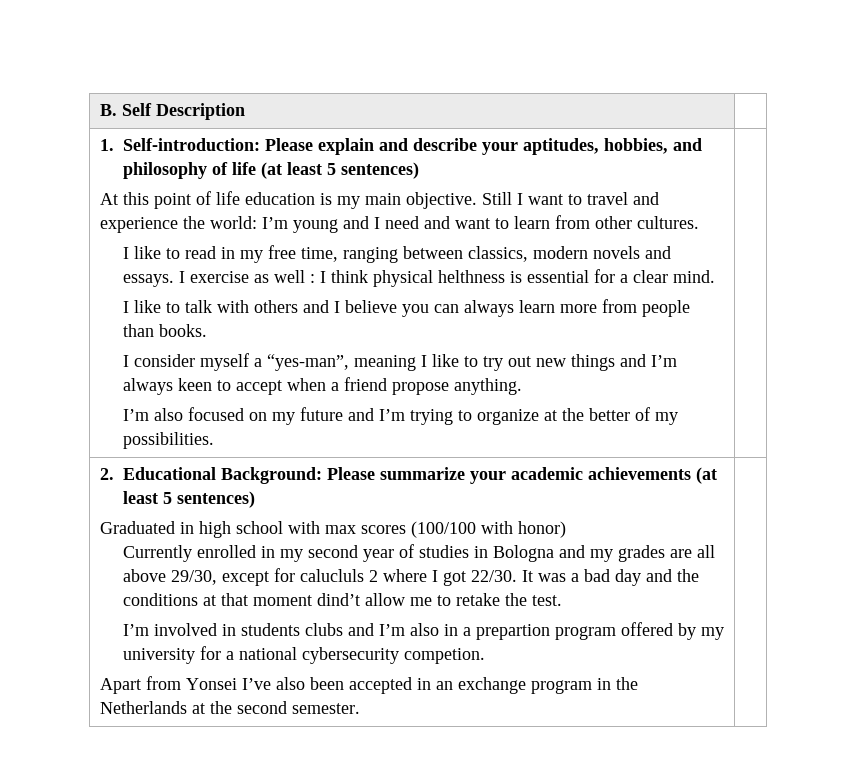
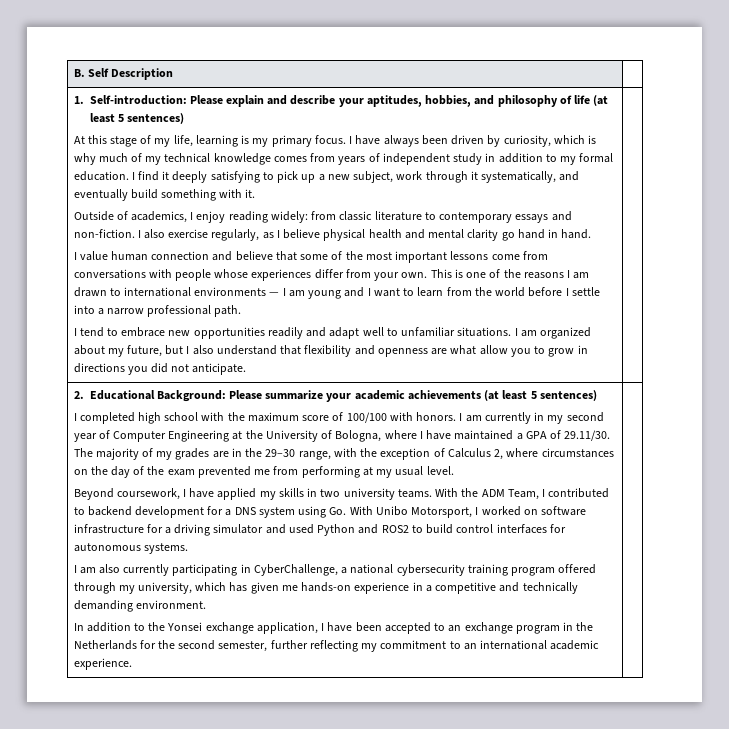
- At this point of life education is my main objective. Still I want to travel and experience the world: I’m young and I need and want to learn from other cultures.
- I like to read in my free time, ranging between classics, modern novels and essays. I exercise as well : I think physical helthness is essential for a clear mind.
- I like to talk with others and I believe you can always learn more from people than books.
- I consider myself a “yes-man”, meaning I like to try out new things and I’m always keen to accept when a friend propose anything.
- I’m also focused on my future and I’m trying to organize at the better of my possibilities.
+ At this stage of my life, learning is my primary focus. I have always been driven by curiosity, which is why much of my technical knowledge comes from years of independent study in addition to my formal education. I find it deeply satisfying to pick up a new subject, work through it systematically, and eventually build something with it.
+ Outside of academics, I enjoy reading widely: from classic literature to contemporary essays and non-fiction. I also exercise regularly, as I believe physical health and mental clarity go hand in hand.
+ I value human connection and believe that some of the most important lessons come from conversations with people whose experiences differ from your own. This is one of the reasons I am drawn to international environments — I am young and I want to learn from the world before I settle into a narrow professional path.
+ I tend to embrace new opportunities readily and adapt well to unfamiliar situations. I am organized about my future, but I also understand that flexibility and openness are what allow you to grow in directions you did not anticipate.
- Graduated in high school with max scores (100/100 with honor)
- Currently enrolled in my second year of studies in Bologna and my grades are all above 29/30, except for calucluls 2 where I got 22/30. It was a bad day and the conditions at that moment dind’t allow me to retake the test.
- I’m involved in students clubs and I’m also in a prepartion program offered by my university for a national cybersecurity competion.
- Apart from Yonsei I’ve also been accepted in an exchange program in the Netherlands at the second semester.
+ I completed high school with the maximum score of 100/100 with honors. I am currently in my second year of Computer Engineering at the University of Bologna, where I have maintained a GPA of 29.11/30. The majority of my grades are in the 29–30 range, with the exception of Calculus 2, where circumstances on the day of the exam prevented me from performing at my usual level.
+ Beyond coursework, I have applied my skills in two university teams. With the ADM Team, I contributed to backend development for a DNS system using Go. With Unibo Motorsport, I worked on software infrastructure for a driving simulator and used Python and ROS2 to build control interfaces for autonomous systems.
+ I am also currently participating in CyberChallenge, a national cybersecurity training program offered through my university, which has given me hands-on experience in a competitive and technically demanding environment.
+ In addition to the Yonsei exchange application, I have been accepted to an exchange program in the Netherlands for the second semester, further reflecting my commitment to an international academic experience.

